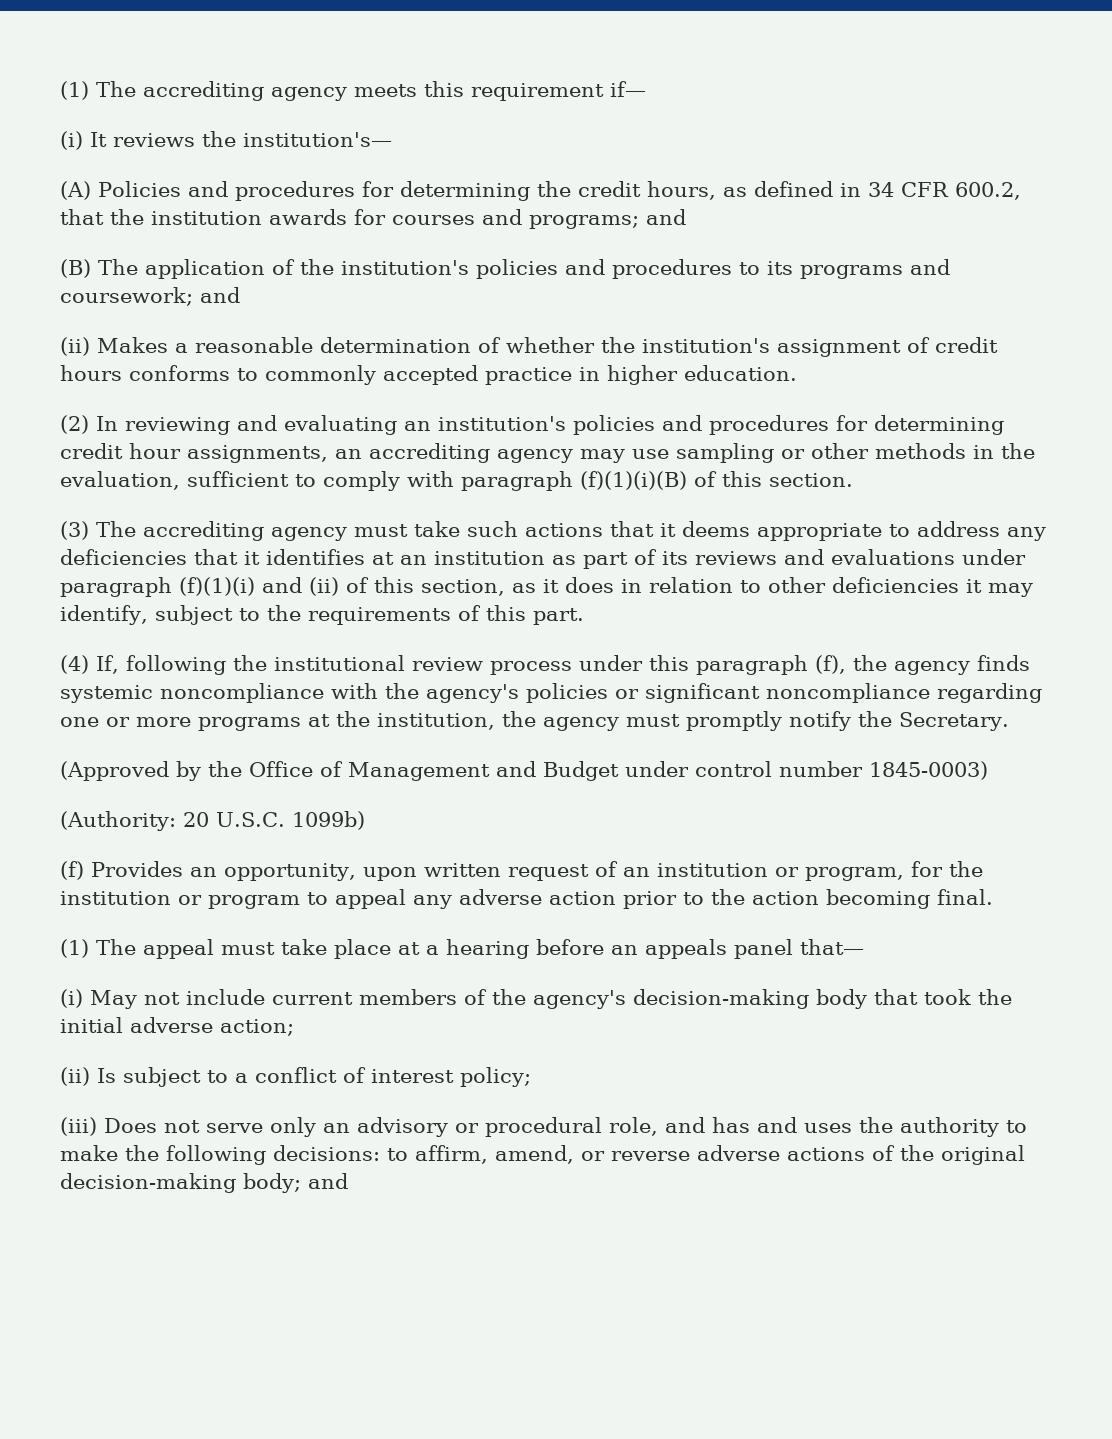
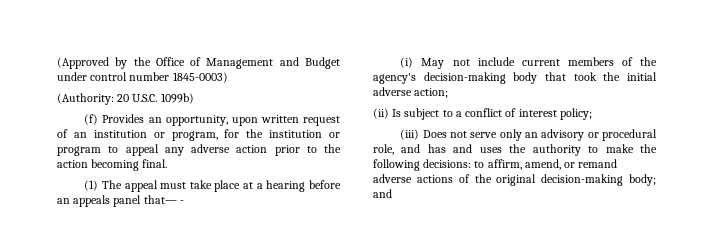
- (1) The accrediting agency meets this requirement if—
- (i) It reviews the institution's—
- (A) Policies and procedures for determining the credit hours, as defined in 34 CFR 600.2, that the institution awards for courses and programs; and
- (B) The application of the institution's policies and procedures to its programs and coursework; and
- (ii) Makes a reasonable determination of whether the institution's assignment of credit hours conforms to commonly accepted practice in higher education.
- (2) In reviewing and evaluating an institution's policies and procedures for determining credit hour assignments, an accrediting agency may use sampling or other methods in the evaluation, sufficient to comply with paragraph (f)(1)(i)(B) of this section.
- (3) The accrediting agency must take such actions that it deems appropriate to address any deficiencies that it identifies at an institution as part of its reviews and evaluations under paragraph (f)(1)(i) and (ii) of this section, as it does in relation to other deficiencies it may identify, subject to the requirements of this part.
- (4) If, following the institutional review process under this paragraph (f), the agency finds systemic noncompliance with the agency's policies or significant noncompliance regarding one or more programs at the institution, the agency must promptly notify the Secretary.
- (1) The appeal must take place at a hearing before an appeals panel that—
+ (1) The appeal must take place at a hearing before an appeals panel that— -
- (iii) Does not serve only an advisory or procedural role, and has and uses the authority to make the following decisions: to affirm, amend, or reverse adverse actions of the original decision-making body; and
+ (iii) Does not serve only an advisory or procedural role, and has and uses the authority to make the following decisions: to affirm, amend, or remand adverse actions of the original decision-making body; and

